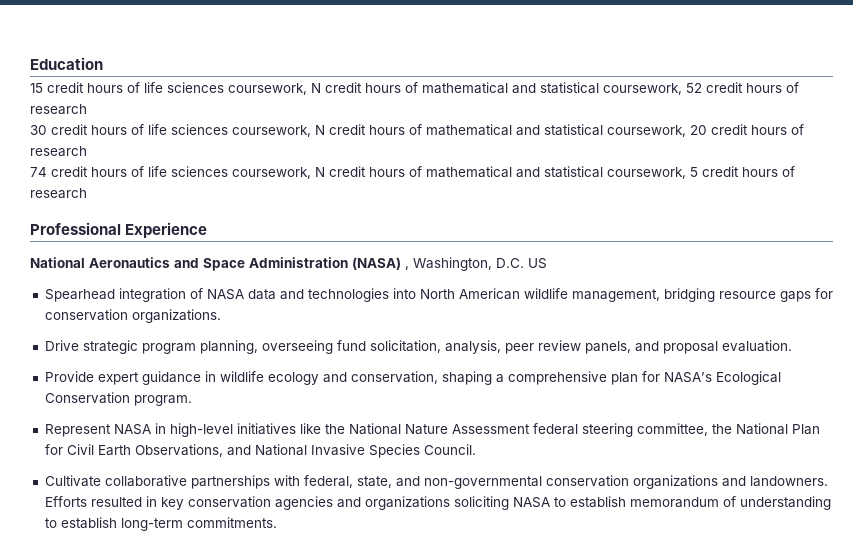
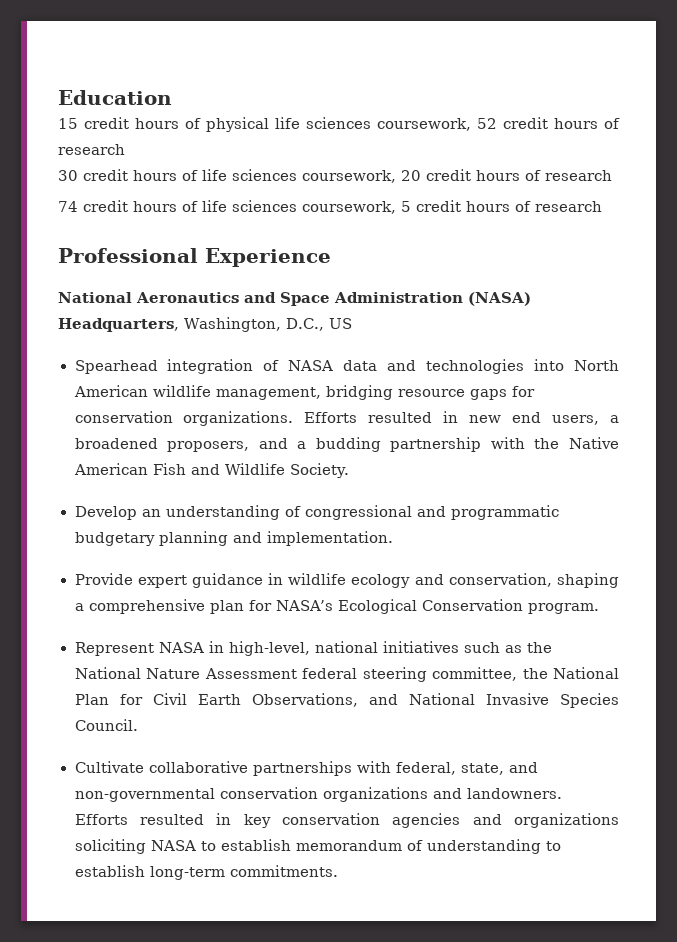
- 15 credit hours of life sciences coursework, N credit hours of mathematical and statistical coursework, 52 credit hours of research
+ 15 credit hours of physical life sciences coursework, 52 credit hours of research
- 30 credit hours of life sciences coursework, N credit hours of mathematical and statistical coursework, 20 credit hours of research
+ 30 credit hours of life sciences coursework, 20 credit hours of research
- 74 credit hours of life sciences coursework, N credit hours of mathematical and statistical coursework, 5 credit hours of research
+ 74 credit hours of life sciences coursework, 5 credit hours of research
- National Aeronautics and Space Administration (NASA) , Washington, D.C. US
+ National Aeronautics and Space Administration (NASA) Headquarters, Washington, D.C., US
- Spearhead integration of NASA data and technologies into North American wildlife management, bridging resource gaps for conservation organizations.
- Drive strategic program planning, overseeing fund solicitation, analysis, peer review panels, and proposal evaluation.
+ Spearhead integration of NASA data and technologies into North American wildlife management, bridging resource gaps for conservation organizations. Efforts resulted in new end users, a broadened proposers, and a budding partnership with the Native American Fish and Wildlife Society.
+ Develop an understanding of congressional and programmatic budgetary planning and implementation.
- Represent NASA in high-level initiatives like the National Nature Assessment federal steering committee, the National Plan for Civil Earth Observations, and National Invasive Species Council.
+ Represent NASA in high-level, national initiatives such as the National Nature Assessment federal steering committee, the National Plan for Civil Earth Observations, and National Invasive Species Council.

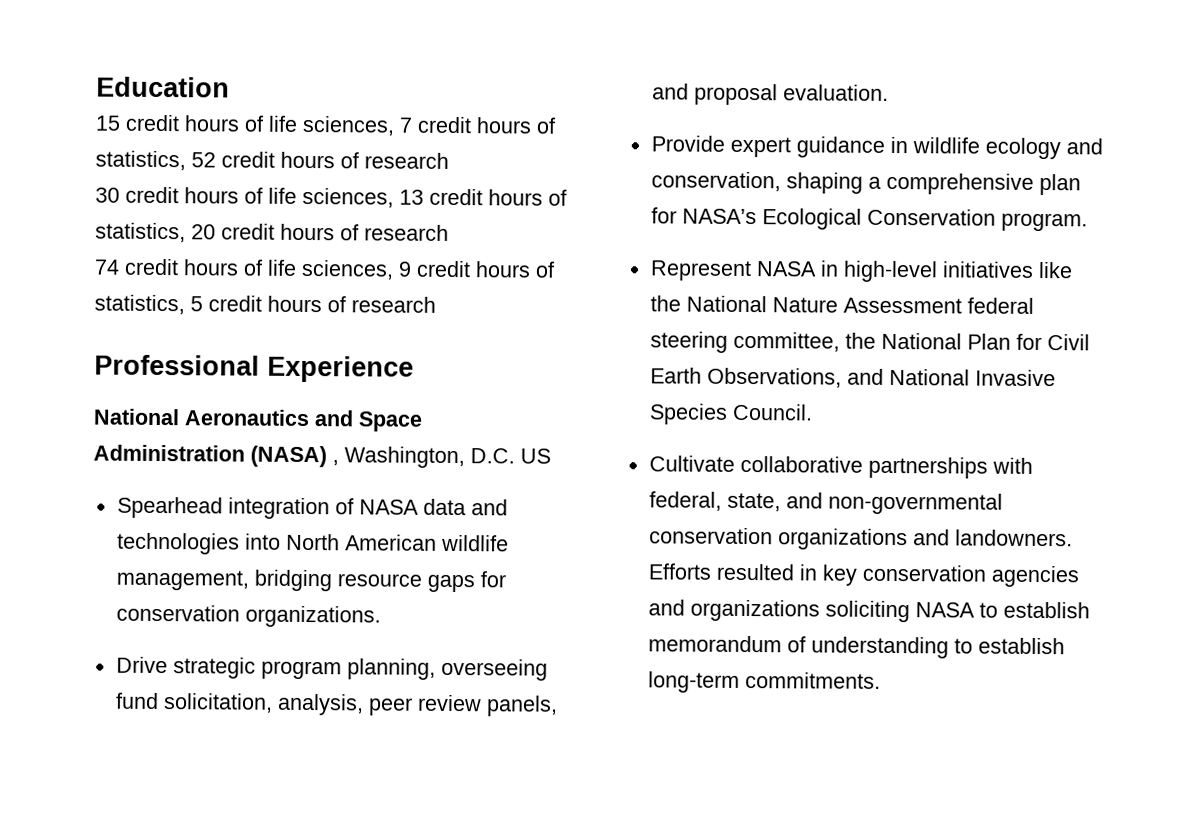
- 15 credit hours of physical life sciences coursework, 52 credit hours of research
+ 15 credit hours of life sciences, 7 credit hours of statistics, 52 credit hours of research
- 30 credit hours of life sciences coursework, 20 credit hours of research
+ 30 credit hours of life sciences, 13 credit hours of statistics, 20 credit hours of research
- 74 credit hours of life sciences coursework, 5 credit hours of research
+ 74 credit hours of life sciences, 9 credit hours of statistics, 5 credit hours of research
- National Aeronautics and Space Administration (NASA) Headquarters, Washington, D.C., US
+ National Aeronautics and Space Administration (NASA) , Washington, D.C. US
- Spearhead integration of NASA data and technologies into North American wildlife management, bridging resource gaps for conservation organizations. Efforts resulted in new end users, a broadened proposers, and a budding partnership with the Native American Fish and Wildlife Society.
- Develop an understanding of congressional and programmatic budgetary planning and implementation.
+ Spearhead integration of NASA data and technologies into North American wildlife management, bridging resource gaps for conservation organizations.
+ Drive strategic program planning, overseeing fund solicitation, analysis, peer review panels, and proposal evaluation.
- Represent NASA in high-level, national initiatives such as the National Nature Assessment federal steering committee, the National Plan for Civil Earth Observations, and National Invasive Species Council.
+ Represent NASA in high-level initiatives like the National Nature Assessment federal steering committee, the National Plan for Civil Earth Observations, and National Invasive Species Council.

